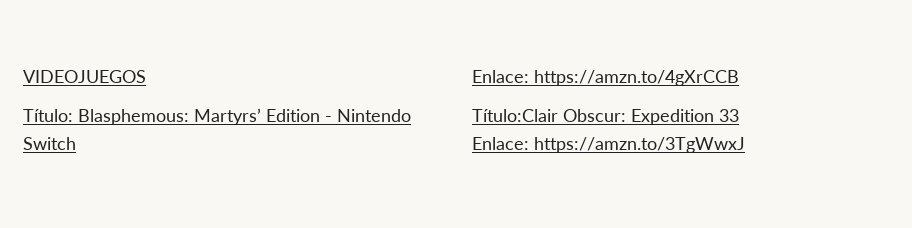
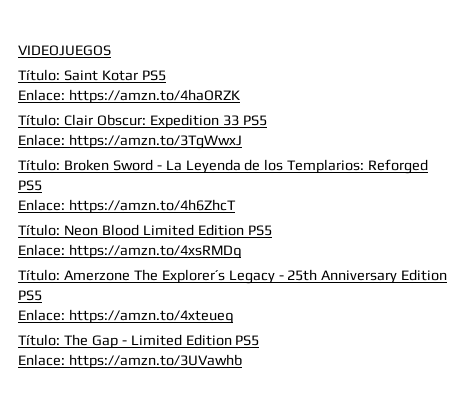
- Título: Blasphemous: Martyrs’ Edition - Nintendo Switch
- Enlace: https://amzn.to/4gXrCCB
- Título:Clair Obscur: Expedition 33
+ Título: Saint Kotar PS5
+ Enlace: https://amzn.to/4haORZK
+ Título: Clair Obscur: Expedition 33 PS5
+ Título: Broken Sword - La Leyenda de los Templarios: Reforged PS5
+ Enlace: https://amzn.to/4h6ZhcT
+ Título: Neon Blood Limited Edition PS5
+ Enlace: https://amzn.to/4xsRMDq
+ Título: Amerzone The Explorer´s Legacy - 25th Anniversary Edition PS5
+ Enlace: https://amzn.to/4xteueq
+ Título: The Gap - Limited Edition PS5
+ Enlace: https://amzn.to/3UVawhb

